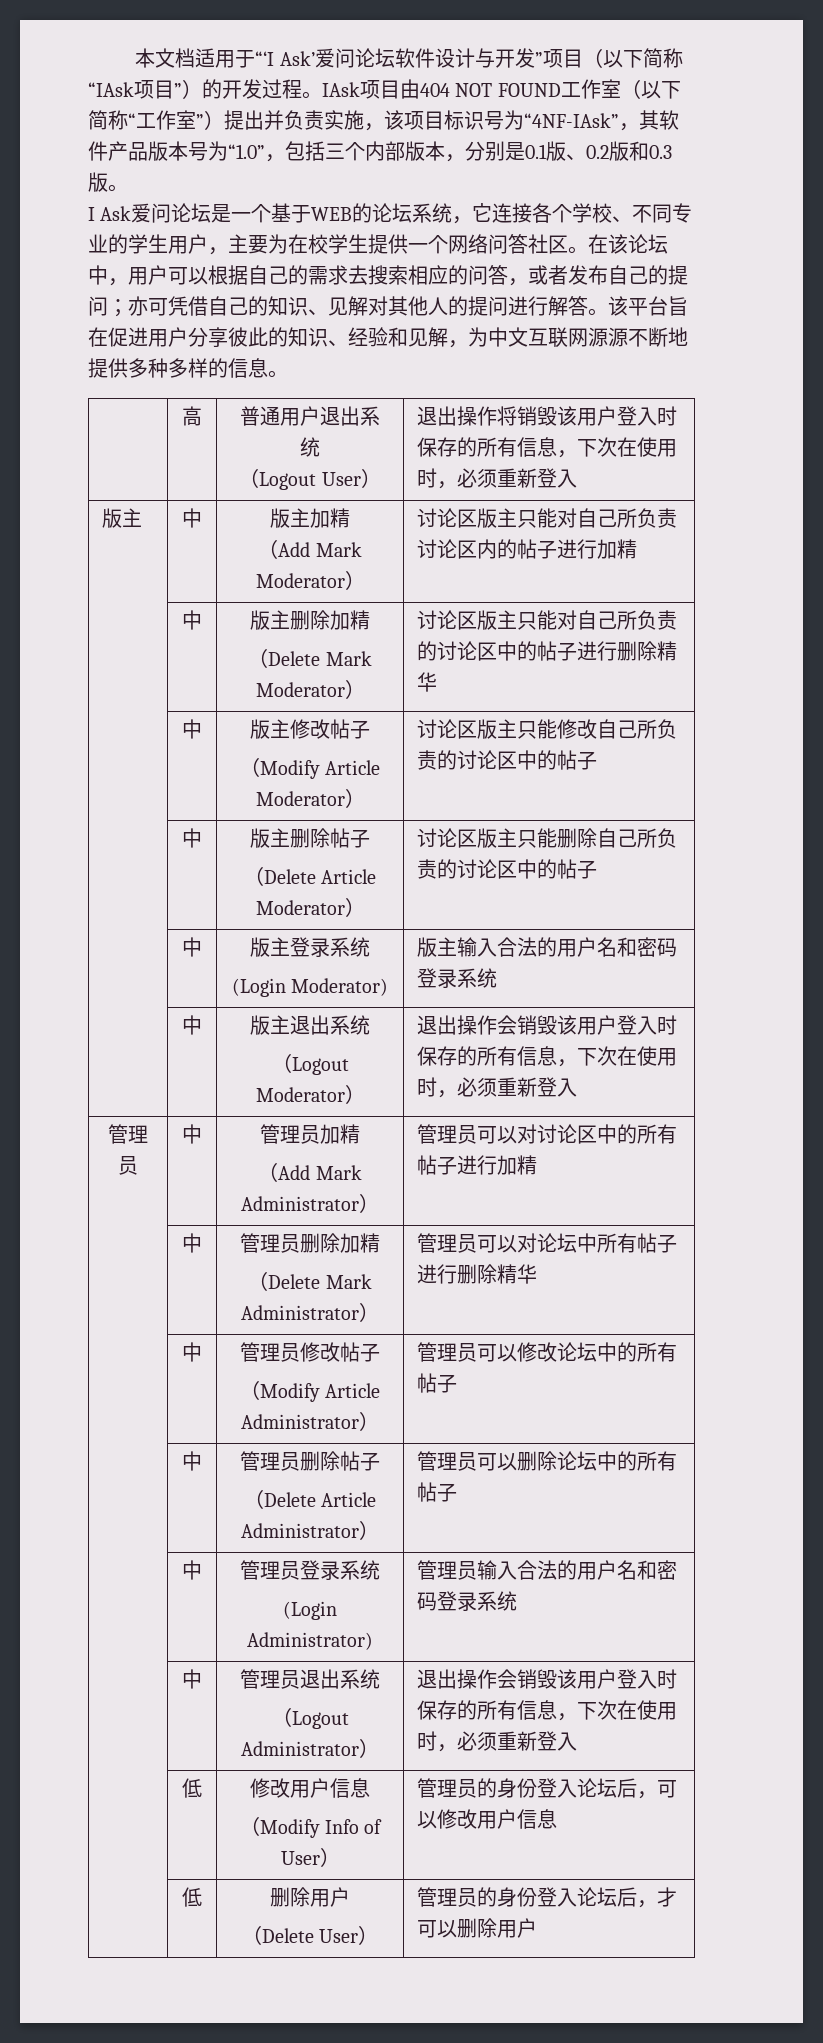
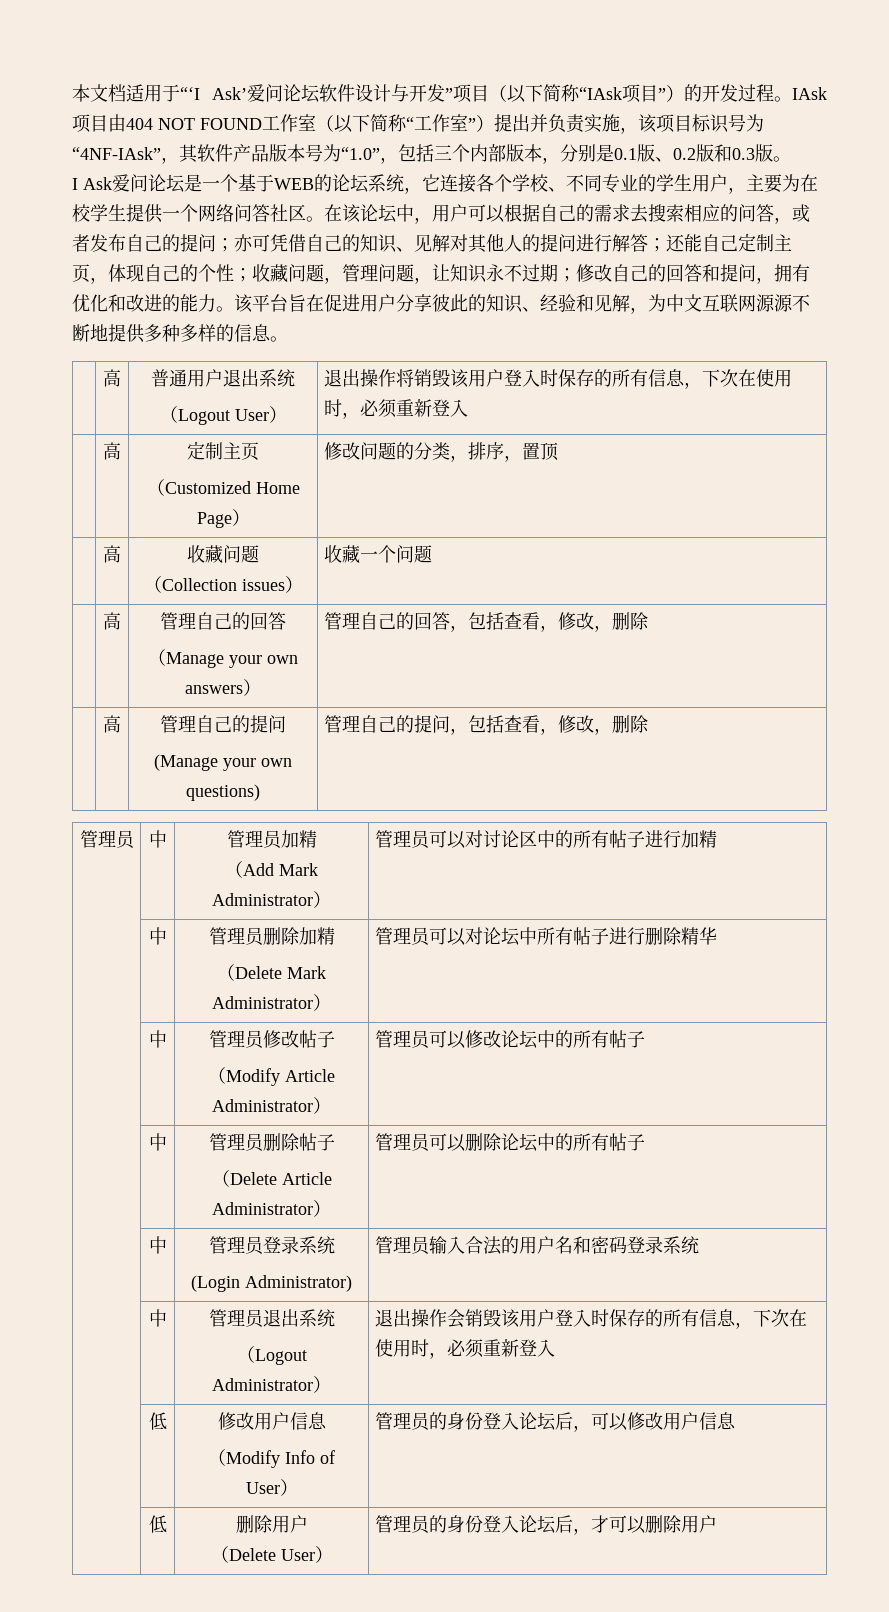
- 在该论坛中，用户可以根据自己的需求去搜索相应的问答，或者发布自己的提问；亦可凭借自己的知识、见解对其他人的提问进行解答。
+ 在该论坛中，用户可以根据自己的需求去搜索相应的问答，或者发布自己的提问；亦可凭借自己的知识、见解对其他人的提问进行解答；还能自己定制主页，体现自己的个性；收藏问题，管理问题，让知识永不过期；修改自己的回答和提问，拥有优化和改进的能力。
- 版主 | 中 | 版主加精
- （Add Mark Moderator） | 讨论区版主只能对自己所负责讨论区内的帖子进行加精
- | 中 | 版主删除加精
- （Delete Mark Moderator） | 讨论区版主只能对自己所负责的讨论区中的帖子进行删除精华
- | 中 | 版主修改帖子
- （Modify Article Moderator） | 讨论区版主只能修改自己所负责的讨论区中的帖子
- | 中 | 版主删除帖子
- （Delete Article Moderator） | 讨论区版主只能删除自己所负责的讨论区中的帖子
- | 中 | 版主登录系统
- (Login Moderator) | 版主输入合法的用户名和密码登录系统
- | 中 | 版主退出系统
- （Logout Moderator） | 退出操作会销毁该用户登入时保存的所有信息，下次在使用时，必须重新登入
+ | 高 | 定制主页
+ （Customized Home Page） | 修改问题的分类，排序，置顶
+ | 高 | 收藏问题
+ （Collection issues） | 收藏一个问题
+ | 高 | 管理自己的回答
+ （Manage your own answers） | 管理自己的回答，包括查看，修改，删除
+ | 高 | 管理自己的提问
+ (Manage your own questions) | 管理自己的提问，包括查看，修改，删除

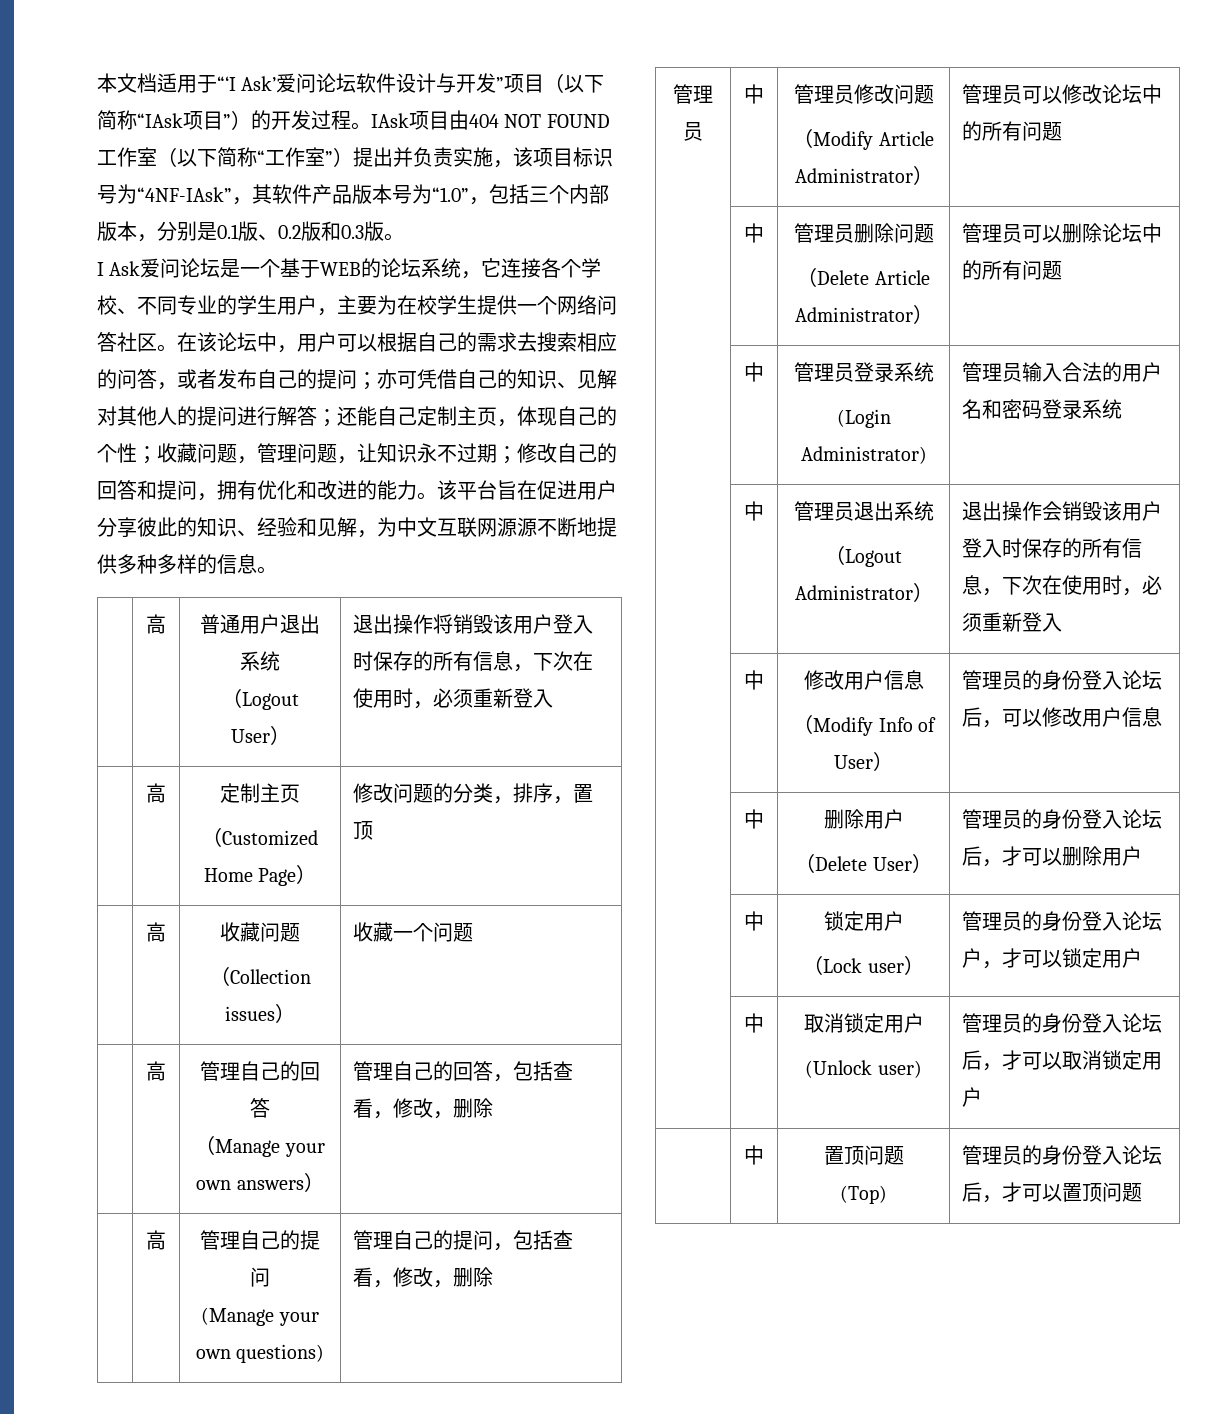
- 管理员 | 中 | 管理员加精
- （Add Mark Administrator） | 管理员可以对讨论区中的所有帖子进行加精
- | 中 | 管理员删除加精
- （Delete Mark Administrator） | 管理员可以对论坛中所有帖子进行删除精华
- | 中 | 管理员修改帖子
- （Modify Article Administrator） | 管理员可以修改论坛中的所有帖子
- | 中 | 管理员删除帖子
- （Delete Article Administrator） | 管理员可以删除论坛中的所有帖子
+ 管理员 | 中 | 管理员修改问题
+ （Modify Article Administrator） | 管理员可以修改论坛中的所有问题
+ | 中 | 管理员删除问题
+ （Delete Article Administrator） | 管理员可以删除论坛中的所有问题
- | 低 | 修改用户信息
+ | 中 | 修改用户信息
- | 低 | 删除用户
+ | 中 | 删除用户
+ | 中 | 锁定用户
+ （Lock user） | 管理员的身份登入论坛户，才可以锁定用户
+ | 中 | 取消锁定用户
+ (Unlock user) | 管理员的身份登入论坛后，才可以取消锁定用户
+ | 中 | 置顶问题
+ (Top) | 管理员的身份登入论坛后，才可以置顶问题

